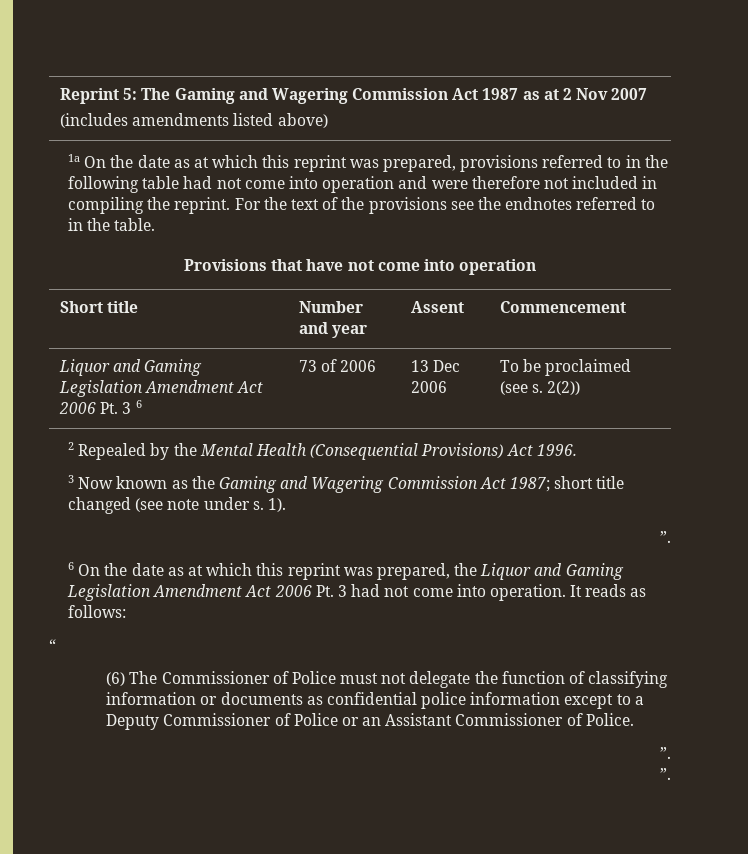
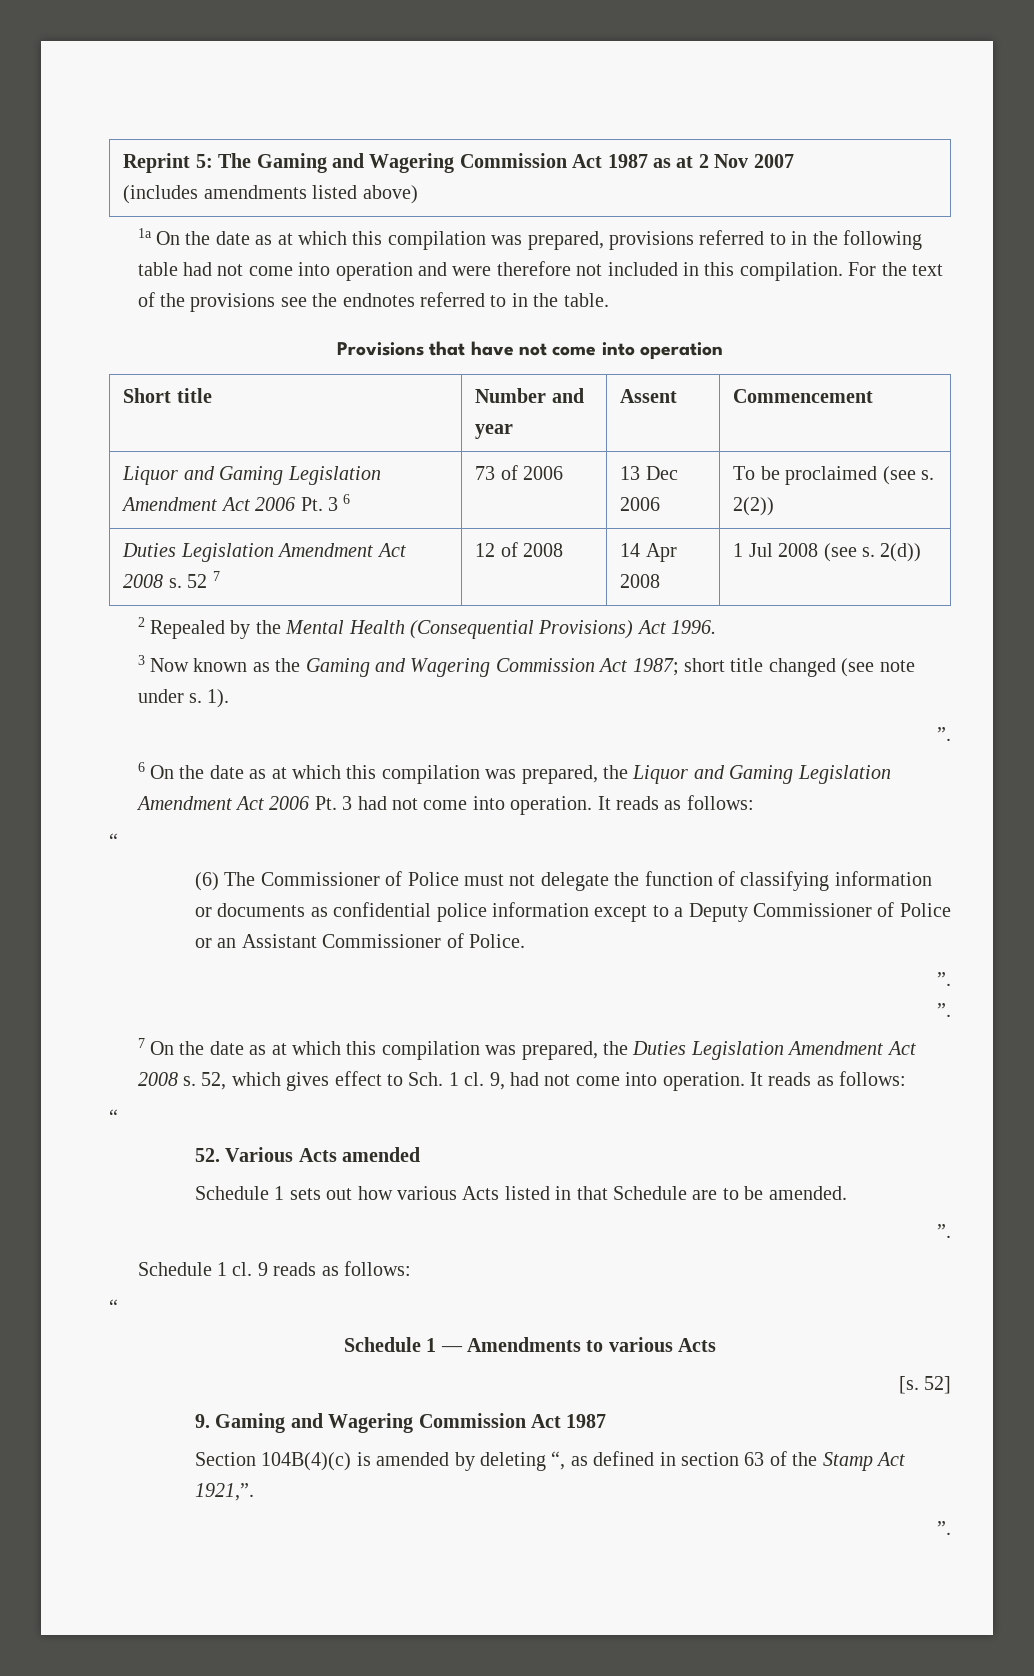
- 1a On the date as at which this reprint was prepared, provisions referred to in the following table had not come into operation and were therefore not included in compiling the reprint.
+ 1a On the date as at which this compilation was prepared, provisions referred to in the following table had not come into operation and were therefore not included in this compilation.
+ Duties Legislation Amendment Act 2008 s. 52 7 | 12 of 2008 | 14 Apr 2008 | 1 Jul 2008 (see s. 2(d))
- 6 On the date as at which this reprint was prepared, the Liquor and Gaming Legislation Amendment Act 2006 Pt. 3 had not come into operation.
+ 6 On the date as at which this compilation was prepared, the Liquor and Gaming Legislation Amendment Act 2006 Pt. 3 had not come into operation.
+ 7 On the date as at which this compilation was prepared, the Duties Legislation Amendment Act 2008 s. 52, which gives effect to Sch. 1 cl. 9, had not come into operation. It reads as follows:
+ “
+ 52. Various Acts amended
+ Schedule 1 sets out how various Acts listed in that Schedule are to be amended.
+ ”.
+ Schedule 1 cl. 9 reads as follows:
+ “
+ Schedule 1 — Amendments to various Acts
+ [s. 52]
+ 9. Gaming and Wagering Commission Act 1987
+ Section 104B(4)(c) is amended by deleting “, as defined in section 63 of the Stamp Act 1921,”.
+ ”.

